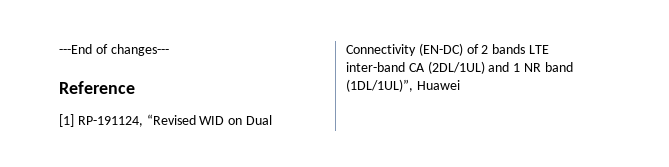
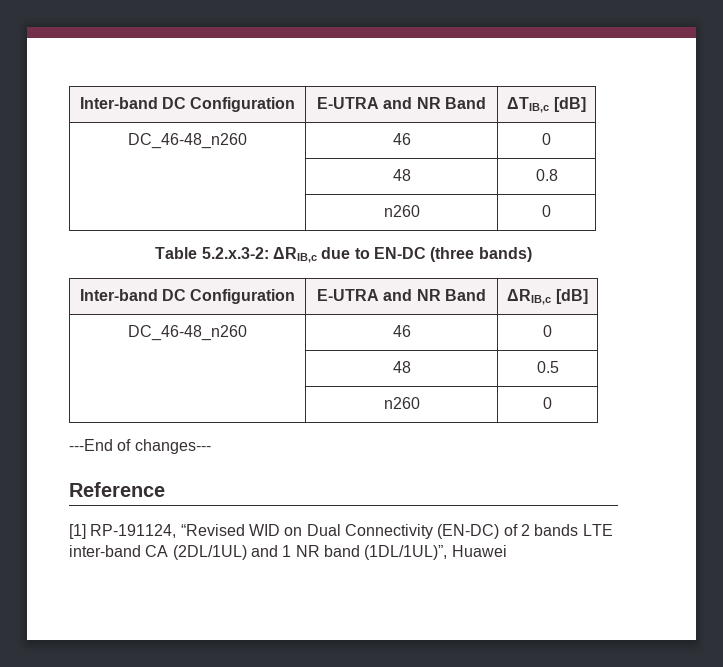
+ Inter-band DC Configuration | E-UTRA and NR Band | ΔTIB,c [dB]
+ DC_46-48_n260 | 46 | 0
+ | 48 | 0.8
+ | n260 | 0
+ Table 5.2.x.3-2: ΔRIB,c due to EN-DC (three bands)
+ Inter-band DC Configuration | E-UTRA and NR Band | ΔRIB,c [dB]
+ DC_46-48_n260 | 46 | 0
+ | 48 | 0.5
+ | n260 | 0

